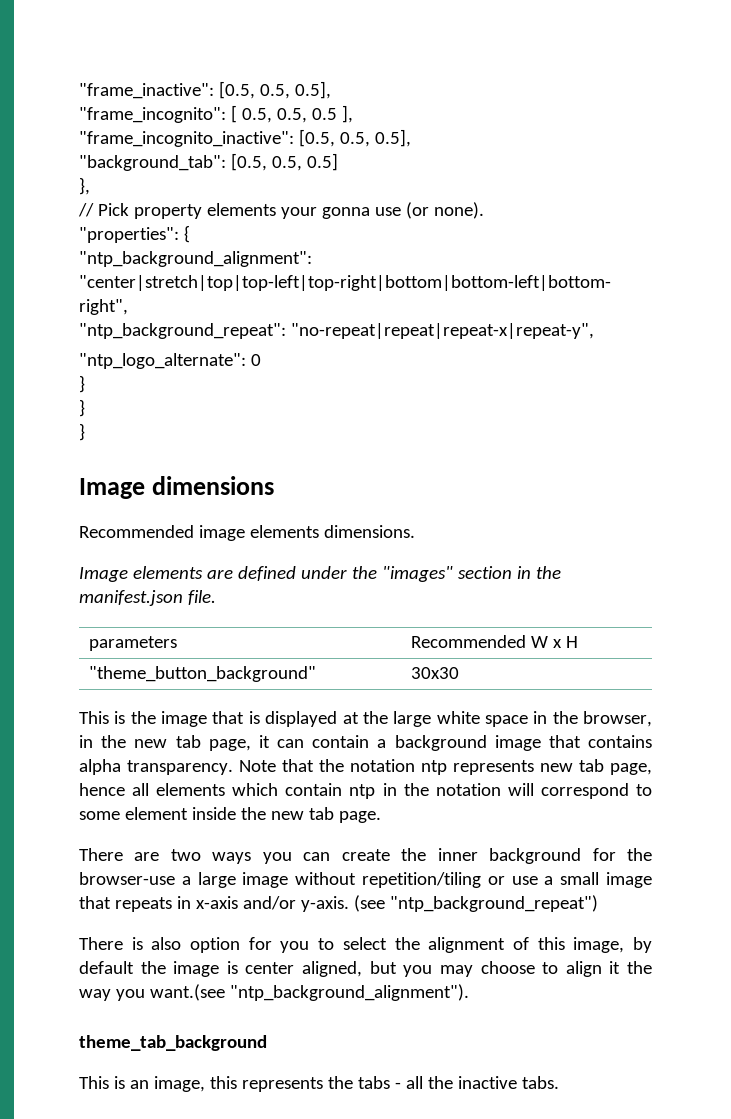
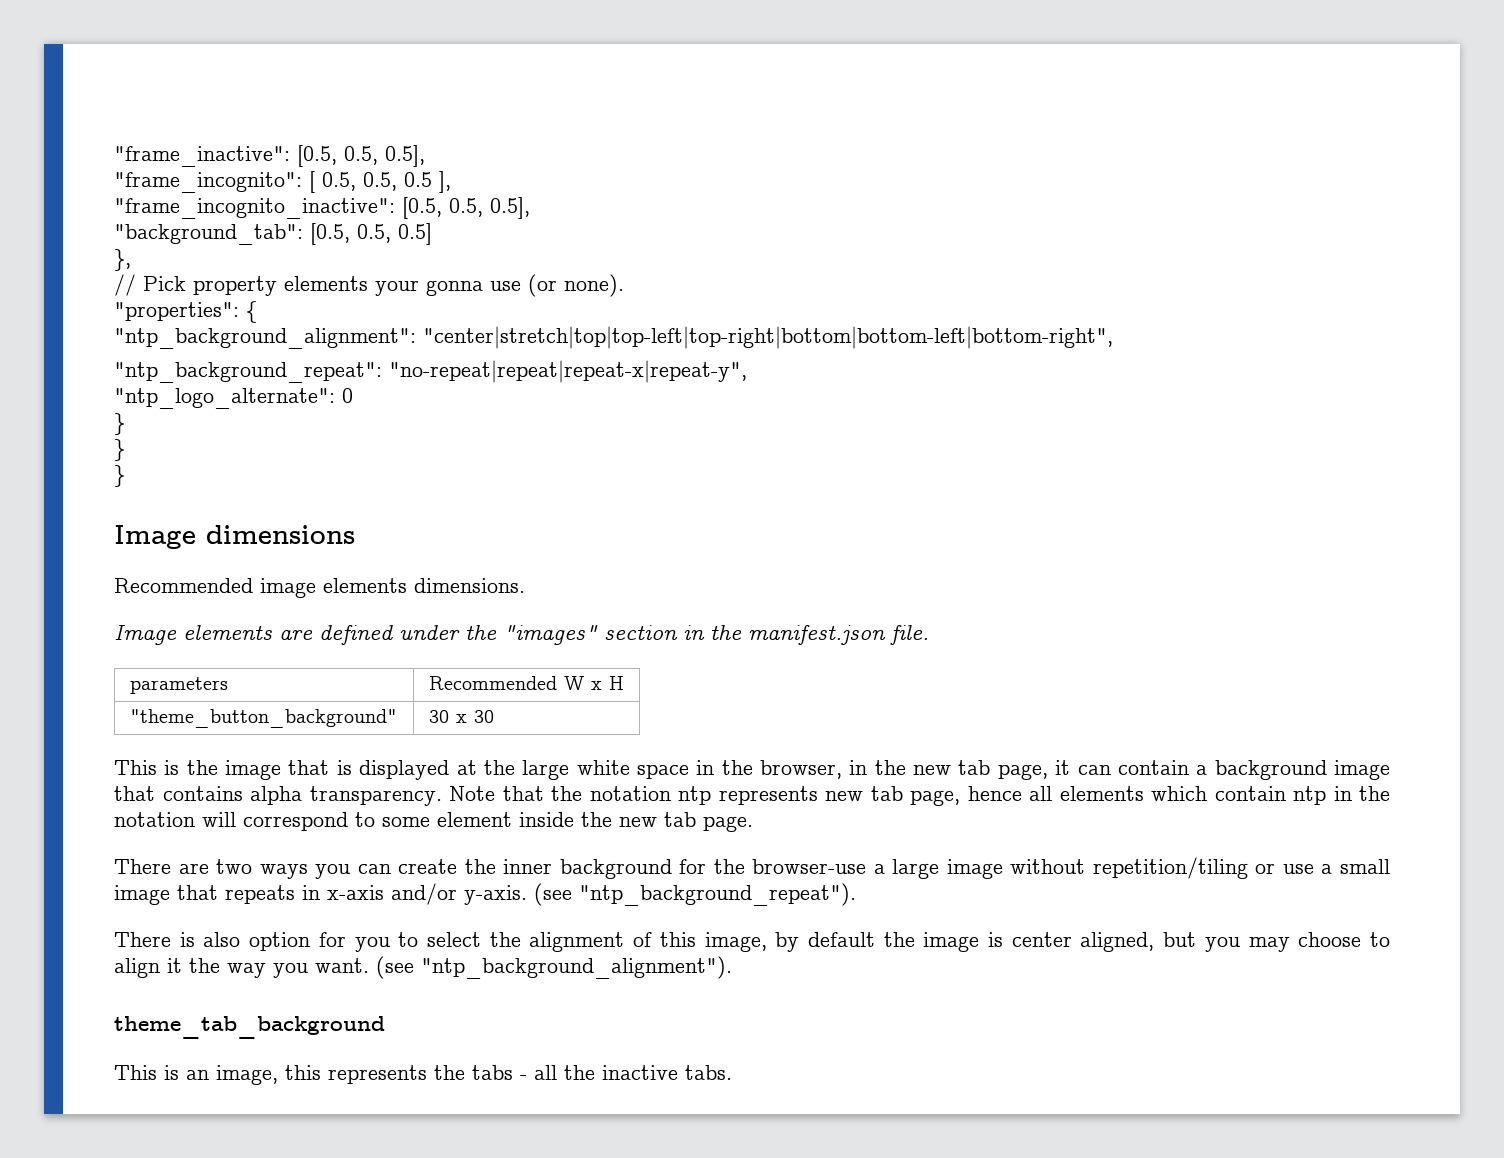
- "theme_button_background" | 30x30
+ "theme_button_background" | 30 x 30
- (see "ntp_background_repeat")
+ (see "ntp_background_repeat").
- There is also option for you to select the alignment of this image, by default the image is center aligned, but you may choose to align it the way you want.(see "ntp_background_alignment").
+ There is also option for you to select the alignment of this image, by default the image is center aligned, but you may choose to align it the way you want. (see "ntp_background_alignment").

